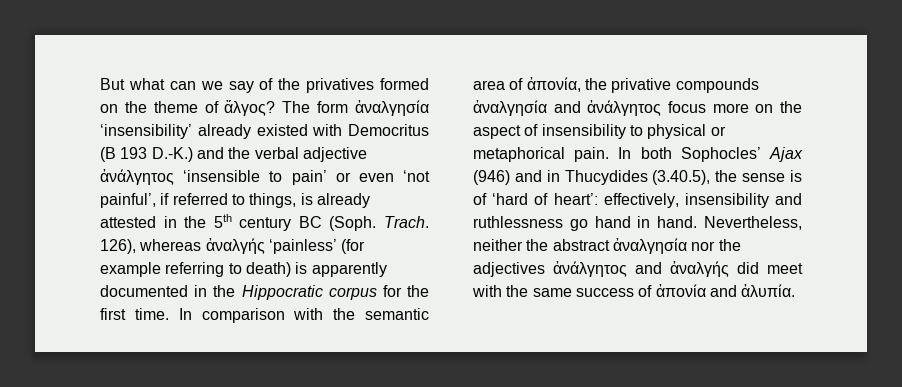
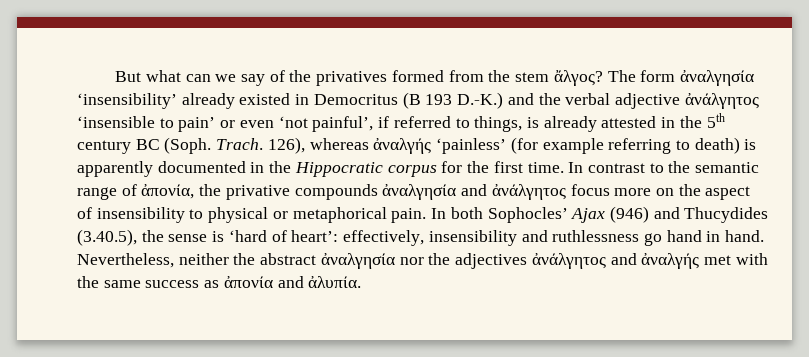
- But what can we say of the privatives formed on the theme of ἄλγος?
+ But what can we say of the privatives formed from the stem ἄλγος?
- The form ἀναλγησία ‘insensibility’ already existed with Democritus (B 193 D.-K.) and the verbal adjective ἀνάλγητος ‘insensible to pain’ or even ‘not painful’, if referred to things, is already attested in the 5th century BC (Soph.
+ The form ἀναλγησία ‘insensibility’ already existed in Democritus (B 193 D.-K.) and the verbal adjective ἀνάλγητος ‘insensible to pain’ or even ‘not painful’, if referred to things, is already attested in the 5th century BC (Soph.
- In comparison with the semantic area of ἀπονία, the privative compounds ἀναλγησία and ἀνάλγητος focus more on the aspect of insensibility to physical or metaphorical pain.
+ In contrast to the semantic range of ἀπονία, the privative compounds ἀναλγησία and ἀνάλγητος focus more on the aspect of insensibility to physical or metaphorical pain.
- In both Sophocles’ Ajax (946) and in Thucydides (3.40.5), the sense is of ‘hard of heart’: effectively, insensibility and ruthlessness go hand in hand.
+ In both Sophocles’ Ajax (946) and Thucydides (3.40.5), the sense is ‘hard of heart’: effectively, insensibility and ruthlessness go hand in hand.
- Nevertheless, neither the abstract ἀναλγησία nor the adjectives ἀνάλγητος and ἀναλγής did meet with the same success of ἀπονία and ἀλυπία.
+ Nevertheless, neither the abstract ἀναλγησία nor the adjectives ἀνάλγητος and ἀναλγής met with the same success as ἀπονία and ἀλυπία.

